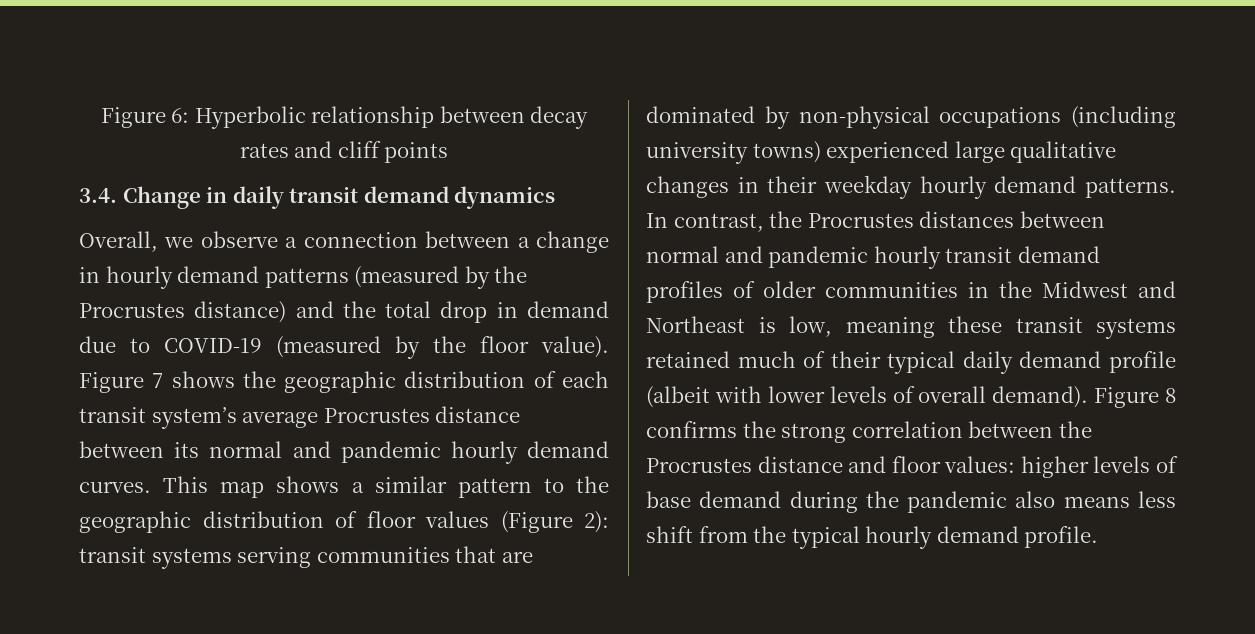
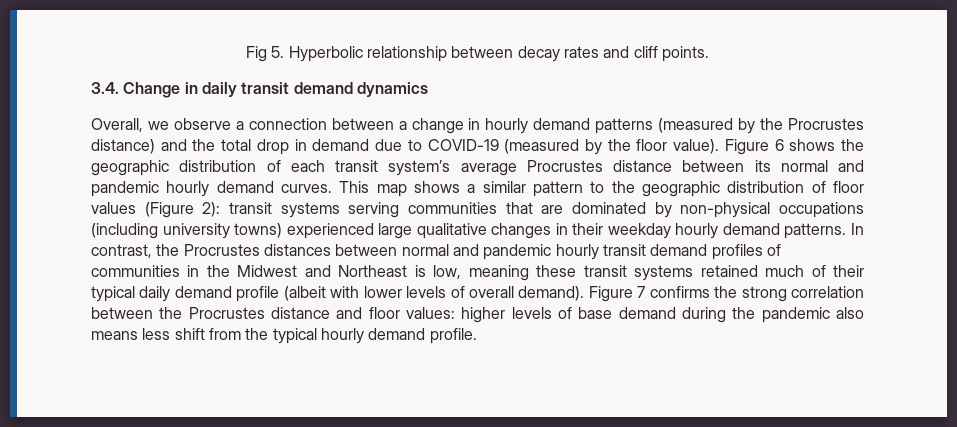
- Figure 6: Hyperbolic relationship between decay rates and cliff points
+ Fig 5. Hyperbolic relationship between decay rates and cliff points.
- Figure 7 shows the geographic distribution of each transit system’s average Procrustes distance between its normal and pandemic hourly demand curves.
+ Figure 6 shows the geographic distribution of each transit system’s average Procrustes distance between its normal and pandemic hourly demand curves.
- In contrast, the Procrustes distances between normal and pandemic hourly transit demand profiles of older communities in the Midwest and Northeast is low, meaning these transit systems retained much of their typical daily demand profile (albeit with lower levels of overall demand).
+ In contrast, the Procrustes distances between normal and pandemic hourly transit demand profiles of communities in the Midwest and Northeast is low, meaning these transit systems retained much of their typical daily demand profile (albeit with lower levels of overall demand).
- Figure 8 confirms the strong correlation between the Procrustes distance and floor values: higher levels of base demand during the pandemic also means less shift from the typical hourly demand profile.
+ Figure 7 confirms the strong correlation between the Procrustes distance and floor values: higher levels of base demand during the pandemic also means less shift from the typical hourly demand profile.

